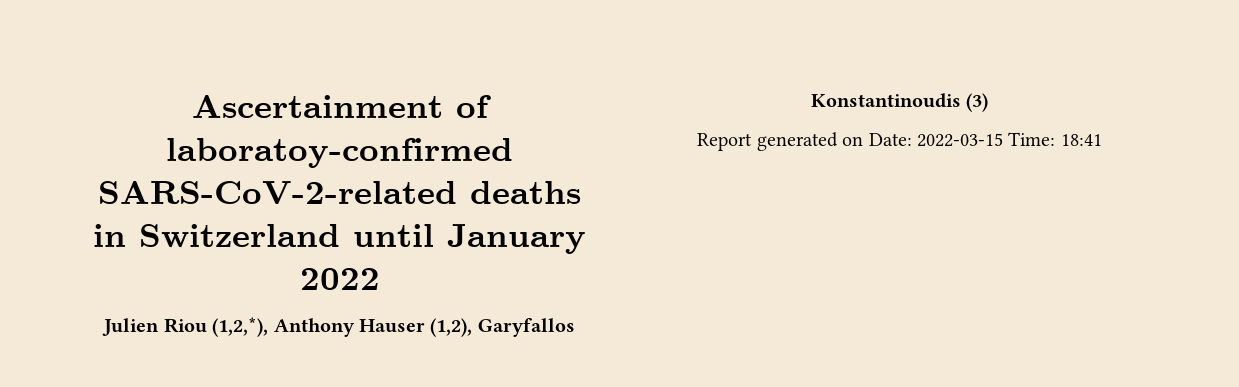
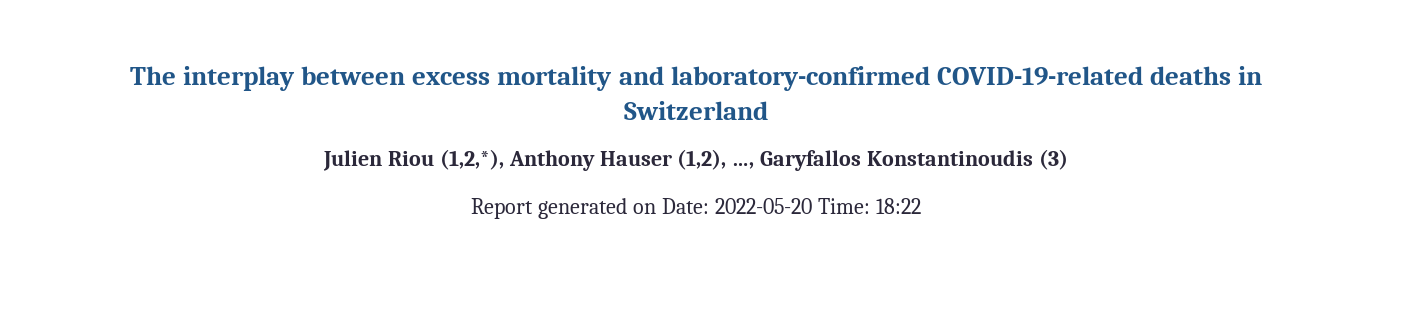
- Ascertainment of laboratoy-confirmed SARS-CoV-2-related deaths in Switzerland until January 2022
+ The interplay between excess mortality and laboratory-confirmed COVID-19-related deaths in Switzerland
- Julien Riou (1,2,*), Anthony Hauser (1,2), Garyfallos Konstantinoudis (3)
+ Julien Riou (1,2,*), Anthony Hauser (1,2), …, Garyfallos Konstantinoudis (3)
- Report generated on Date: 2022-03-15 Time: 18:41
+ Report generated on Date: 2022-05-20 Time: 18:22

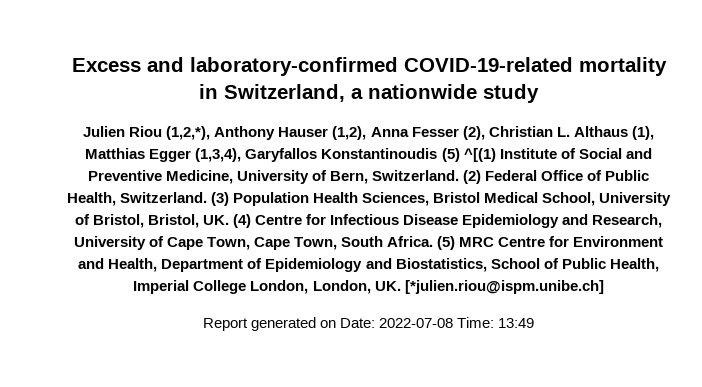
- The interplay between excess mortality and laboratory-confirmed COVID-19-related deaths in Switzerland
+ Excess and laboratory-confirmed COVID-19-related mortality in Switzerland, a nationwide study
- Julien Riou (1,2,*), Anthony Hauser (1,2), …, Garyfallos Konstantinoudis (3)
+ Julien Riou (1,2,*), Anthony Hauser (1,2), Anna Fesser (2), Christian L. Althaus (1), Matthias Egger (1,3,4), Garyfallos Konstantinoudis (5) ^[(1) Institute of Social and Preventive Medicine, University of Bern, Switzerland. (2) Federal Office of Public Health, Switzerland. (3) Population Health Sciences, Bristol Medical School, University of Bristol, Bristol, UK. (4) Centre for Infectious Disease Epidemiology and Research, University of Cape Town, Cape Town, South Africa. (5) MRC Centre for Environment and Health, Department of Epidemiology and Biostatistics, School of Public Health, Imperial College London, London, UK. [*julien.riou@ispm.unibe.ch]
- Report generated on Date: 2022-05-20 Time: 18:22
+ Report generated on Date: 2022-07-08 Time: 13:49

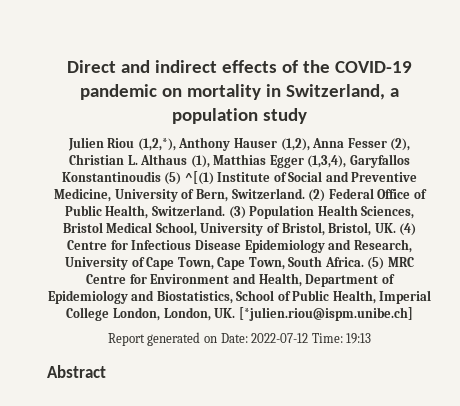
- Excess and laboratory-confirmed COVID-19-related mortality in Switzerland, a nationwide study
+ Direct and indirect effects of the COVID-19 pandemic on mortality in Switzerland, a population study
- Report generated on Date: 2022-07-08 Time: 13:49
+ Report generated on Date: 2022-07-12 Time: 19:13
+ Abstract

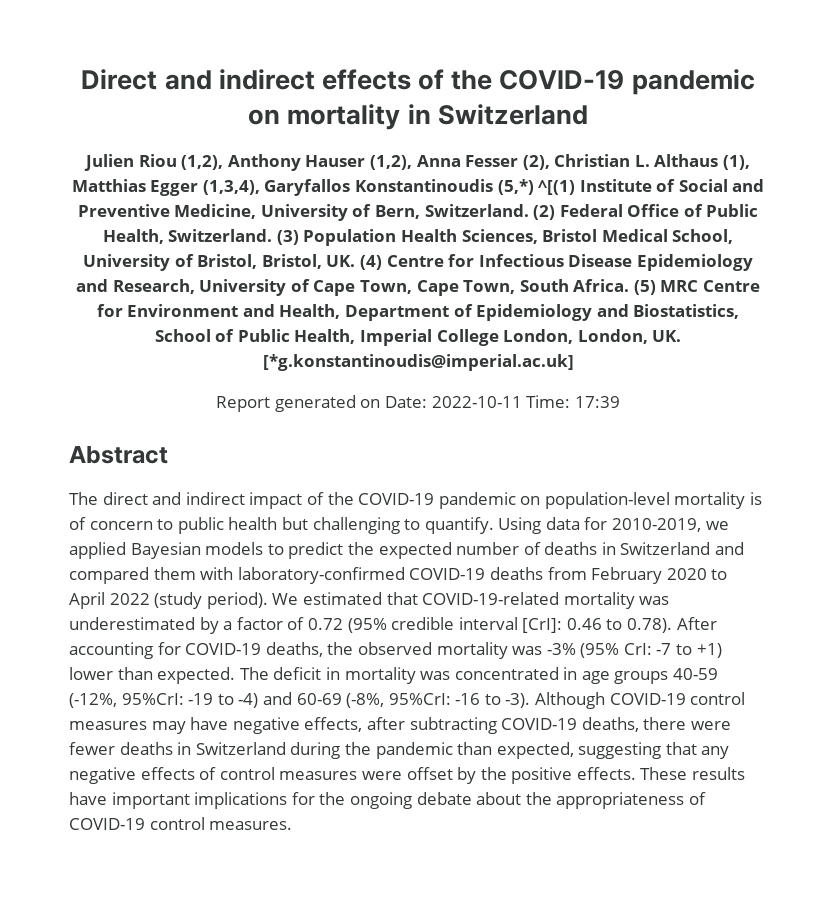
- Direct and indirect effects of the COVID-19 pandemic on mortality in Switzerland, a population study
+ Direct and indirect effects of the COVID-19 pandemic on mortality in Switzerland
- Julien Riou (1,2,*), Anthony Hauser (1,2), Anna Fesser (2), Christian L. Althaus (1), Matthias Egger (1,3,4), Garyfallos Konstantinoudis (5) ^[(1) Institute of Social and Preventive Medicine, University of Bern, Switzerland.
+ Julien Riou (1,2), Anthony Hauser (1,2), Anna Fesser (2), Christian L. Althaus (1), Matthias Egger (1,3,4), Garyfallos Konstantinoudis (5,*) ^[(1) Institute of Social and Preventive Medicine, University of Bern, Switzerland.
- (5) MRC Centre for Environment and Health, Department of Epidemiology and Biostatistics, School of Public Health, Imperial College London, London, UK. [*julien.riou@ispm.unibe.ch]
+ (5) MRC Centre for Environment and Health, Department of Epidemiology and Biostatistics, School of Public Health, Imperial College London, London, UK. [*g.konstantinoudis@imperial.ac.uk]
- Report generated on Date: 2022-07-12 Time: 19:13
+ Report generated on Date: 2022-10-11 Time: 17:39
  Abstract
+ The direct and indirect impact of the COVID-19 pandemic on population-level mortality is of concern to public health but challenging to quantify. Using data for 2010-2019, we applied Bayesian models to predict the expected number of deaths in Switzerland and compared them with laboratory-confirmed COVID-19 deaths from February 2020 to April 2022 (study period). We estimated that COVID-19-related mortality was underestimated by a factor of 0.72 (95% credible interval [CrI]: 0.46 to 0.78). After accounting for COVID-19 deaths, the observed mortality was -3% (95% CrI: -7 to +1) lower than expected. The deficit in mortality was concentrated in age groups 40-59 (-12%, 95%CrI: -19 to -4) and 60-69 (-8%, 95%CrI: -16 to -3). Although COVID-19 control measures may have negative effects, after subtracting COVID-19 deaths, there were fewer deaths in Switzerland during the pandemic than expected, suggesting that any negative effects of control measures were offset by the positive effects. These results have important implications for the ongoing debate about the appropriateness of COVID-19 control measures.

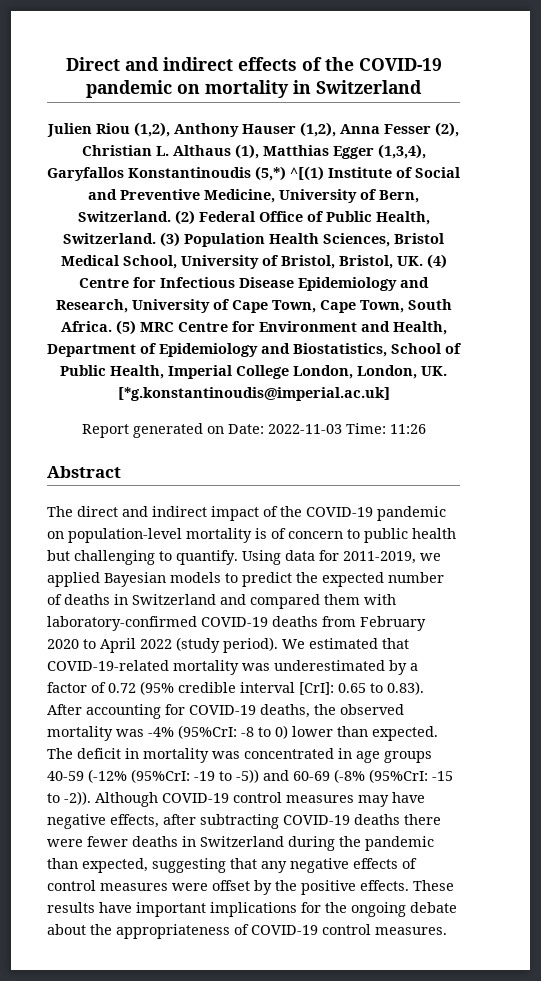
- Report generated on Date: 2022-10-11 Time: 17:39
+ Report generated on Date: 2022-11-03 Time: 11:26
- Using data for 2010-2019, we applied Bayesian models to predict the expected number of deaths in Switzerland and compared them with laboratory-confirmed COVID-19 deaths from February 2020 to April 2022 (study period).
+ Using data for 2011-2019, we applied Bayesian models to predict the expected number of deaths in Switzerland and compared them with laboratory-confirmed COVID-19 deaths from February 2020 to April 2022 (study period).
- We estimated that COVID-19-related mortality was underestimated by a factor of 0.72 (95% credible interval [CrI]: 0.46 to 0.78). After accounting for COVID-19 deaths, the observed mortality was -3% (95% CrI: -7 to +1) lower than expected.
+ We estimated that COVID-19-related mortality was underestimated by a factor of 0.72 (95% credible interval [CrI]: 0.65 to 0.83). After accounting for COVID-19 deaths, the observed mortality was -4% (95%CrI: -8 to 0) lower than expected.
- The deficit in mortality was concentrated in age groups 40-59 (-12%, 95%CrI: -19 to -4) and 60-69 (-8%, 95%CrI: -16 to -3).
+ The deficit in mortality was concentrated in age groups 40-59 (-12% (95%CrI: -19 to -5)) and 60-69 (-8% (95%CrI: -15 to -2)).
- Although COVID-19 control measures may have negative effects, after subtracting COVID-19 deaths, there were fewer deaths in Switzerland during the pandemic than expected, suggesting that any negative effects of control measures were offset by the positive effects.
+ Although COVID-19 control measures may have negative effects, after subtracting COVID-19 deaths there were fewer deaths in Switzerland during the pandemic than expected, suggesting that any negative effects of control measures were offset by the positive effects.

